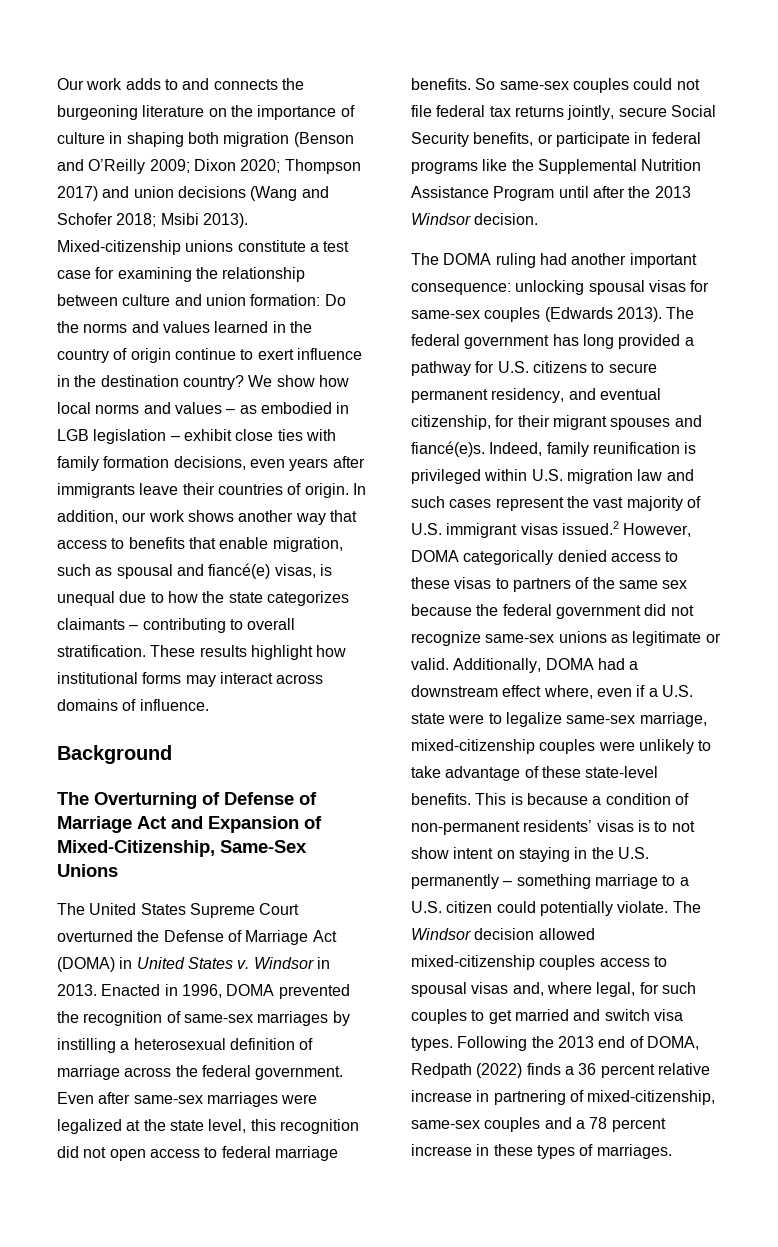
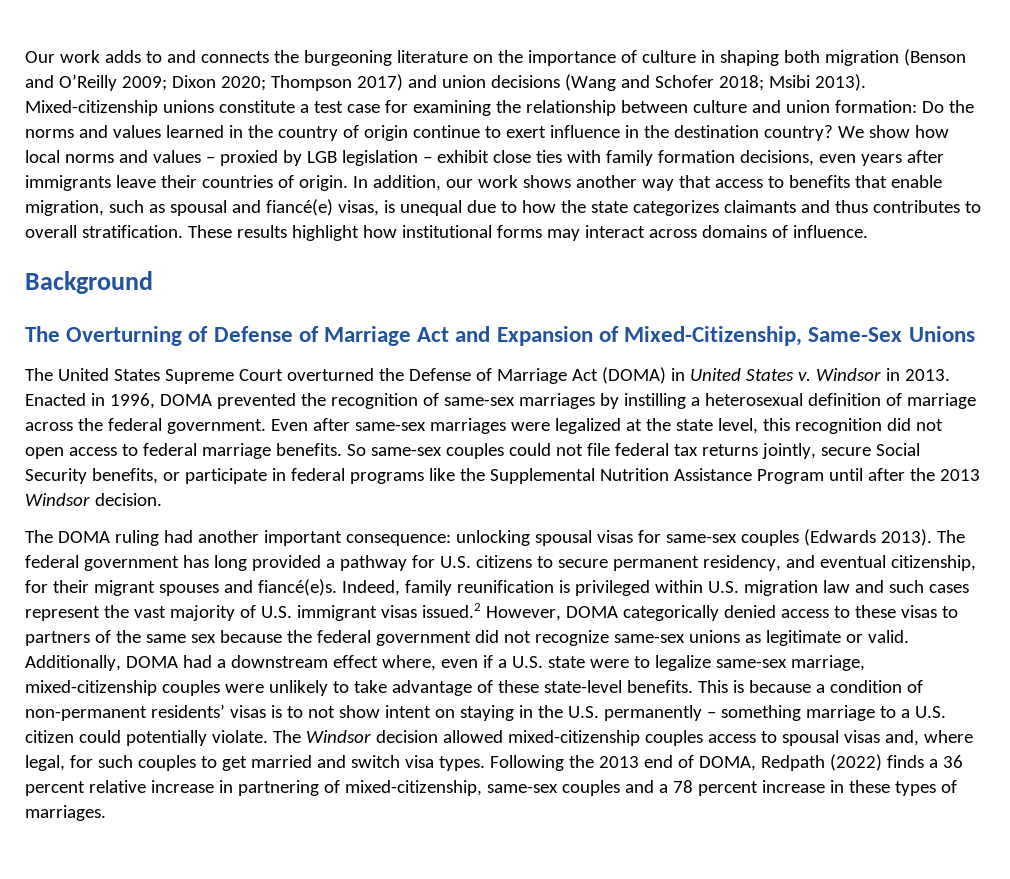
- We show how local norms and values – as embodied in LGB legislation – exhibit close ties with family formation decisions, even years after immigrants leave their countries of origin.
+ We show how local norms and values – proxied by LGB legislation – exhibit close ties with family formation decisions, even years after immigrants leave their countries of origin.
- In addition, our work shows another way that access to benefits that enable migration, such as spousal and fiancé(e) visas, is unequal due to how the state categorizes claimants – contributing to overall stratification.
+ In addition, our work shows another way that access to benefits that enable migration, such as spousal and fiancé(e) visas, is unequal due to how the state categorizes claimants and thus contributes to overall stratification.

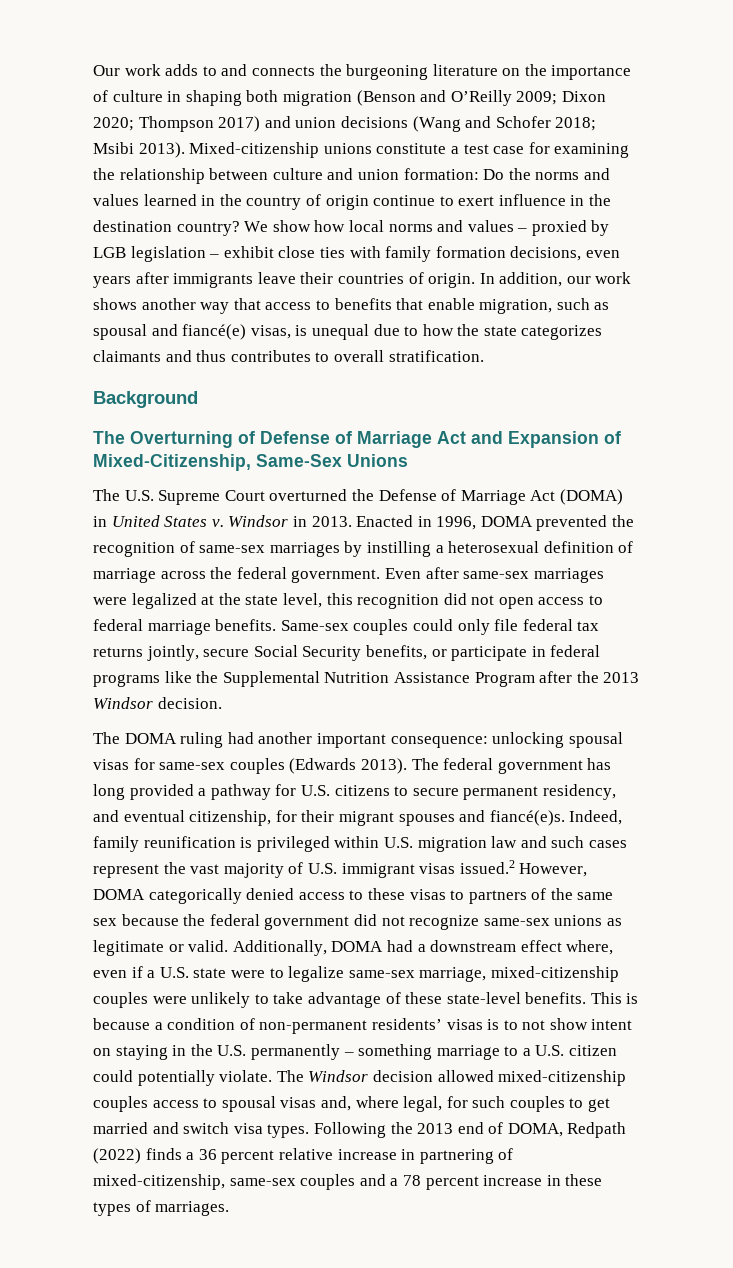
- These results highlight how institutional forms may interact across domains of influence.
- The United States Supreme Court overturned the Defense of Marriage Act (DOMA) in United States v.
+ The U.S. Supreme Court overturned the Defense of Marriage Act (DOMA) in United States v.
- So same-sex couples could not file federal tax returns jointly, secure Social Security benefits, or participate in federal programs like the Supplemental Nutrition Assistance Program until after the 2013 Windsor decision.
+ Same-sex couples could only file federal tax returns jointly, secure Social Security benefits, or participate in federal programs like the Supplemental Nutrition Assistance Program after the 2013 Windsor decision.

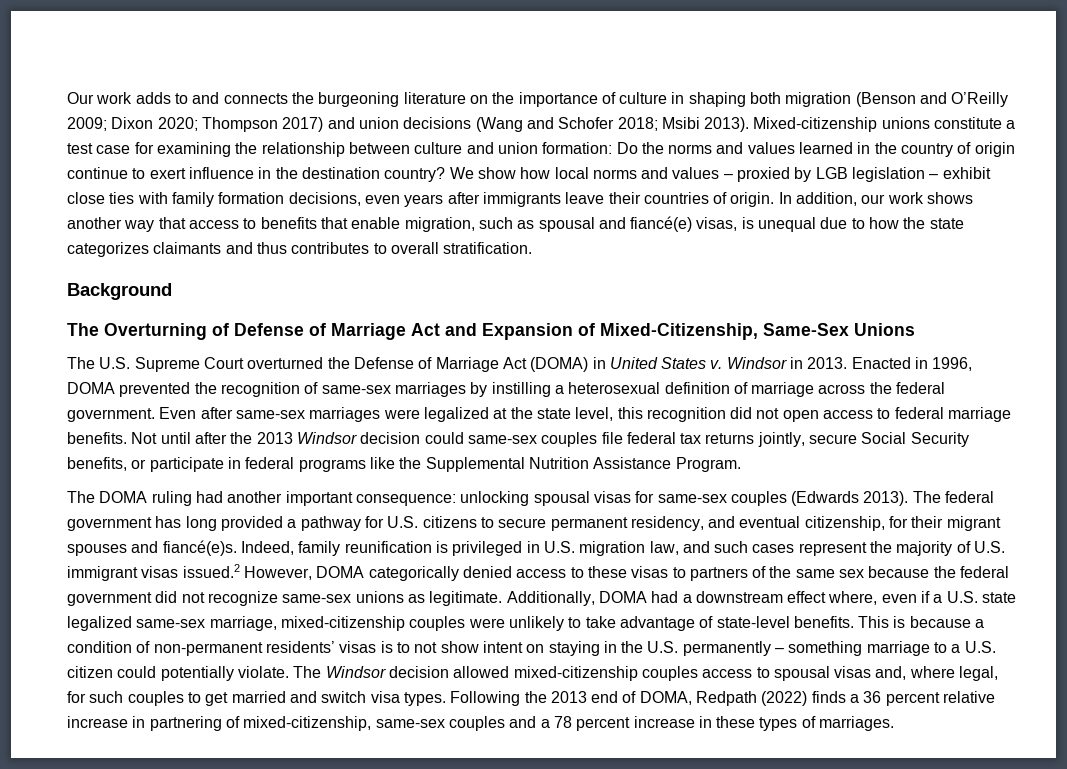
- Same-sex couples could only file federal tax returns jointly, secure Social Security benefits, or participate in federal programs like the Supplemental Nutrition Assistance Program after the 2013 Windsor decision.
+ Not until after the 2013 Windsor decision could same-sex couples file federal tax returns jointly, secure Social Security benefits, or participate in federal programs like the Supplemental Nutrition Assistance Program.
- Indeed, family reunification is privileged within U.S. migration law and such cases represent the vast majority of U.S. immigrant visas issued.2 However, DOMA categorically denied access to these visas to partners of the same sex because the federal government did not recognize same-sex unions as legitimate or valid.
+ Indeed, family reunification is privileged in U.S. migration law, and such cases represent the majority of U.S. immigrant visas issued.2 However, DOMA categorically denied access to these visas to partners of the same sex because the federal government did not recognize same-sex unions as legitimate.
- Additionally, DOMA had a downstream effect where, even if a U.S. state were to legalize same-sex marriage, mixed-citizenship couples were unlikely to take advantage of these state-level benefits.
+ Additionally, DOMA had a downstream effect where, even if a U.S. state legalized same-sex marriage, mixed-citizenship couples were unlikely to take advantage of state-level benefits.

